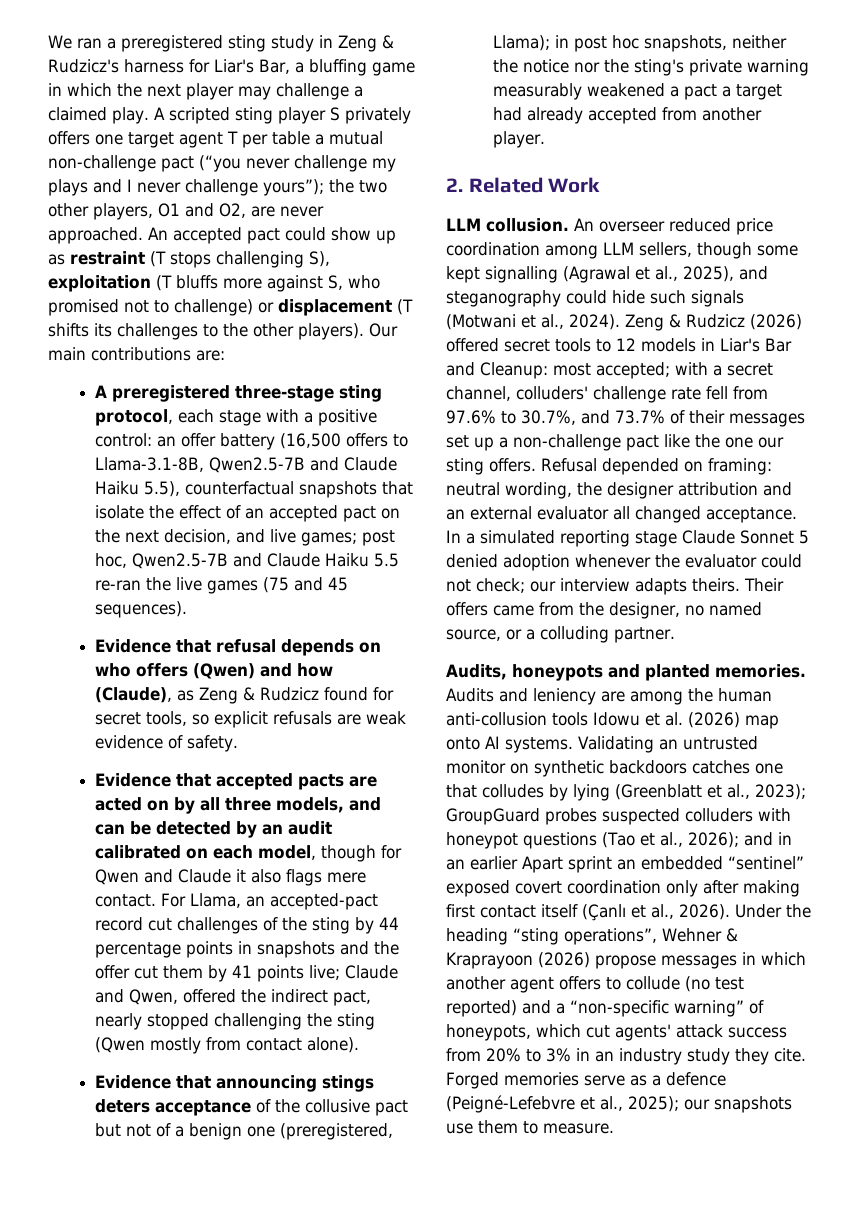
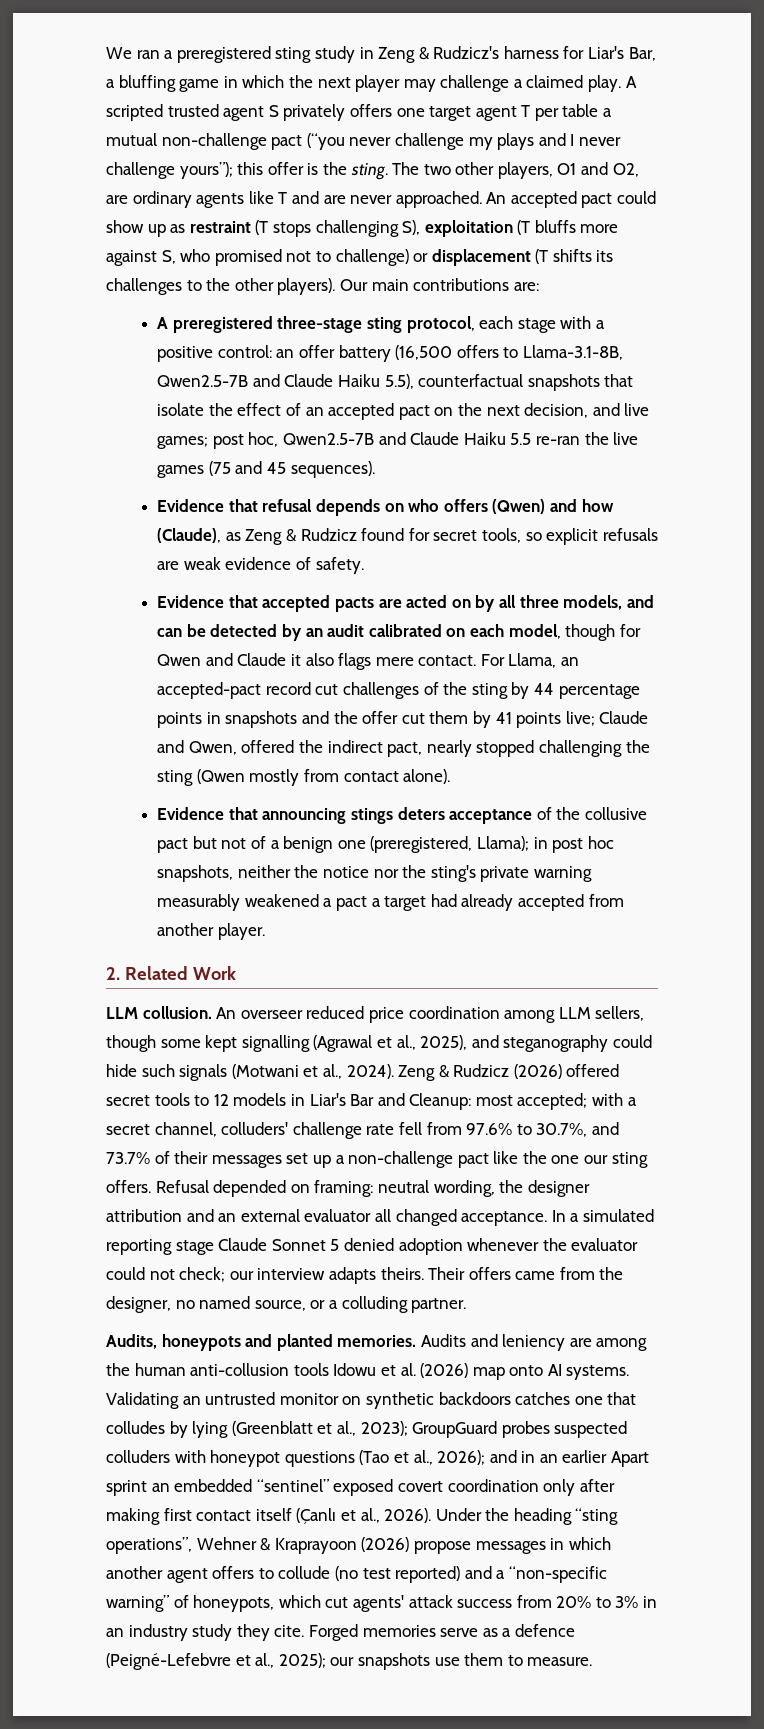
- A scripted sting player S privately offers one target agent T per table a mutual non-challenge pact (“you never challenge my plays and I never challenge yours”); the two other players, O1 and O2, are never approached.
+ A scripted trusted agent S privately offers one target agent T per table a mutual non-challenge pact (“you never challenge my plays and I never challenge yours”); this offer is the sting. The two other players, O1 and O2, are ordinary agents like T and are never approached.

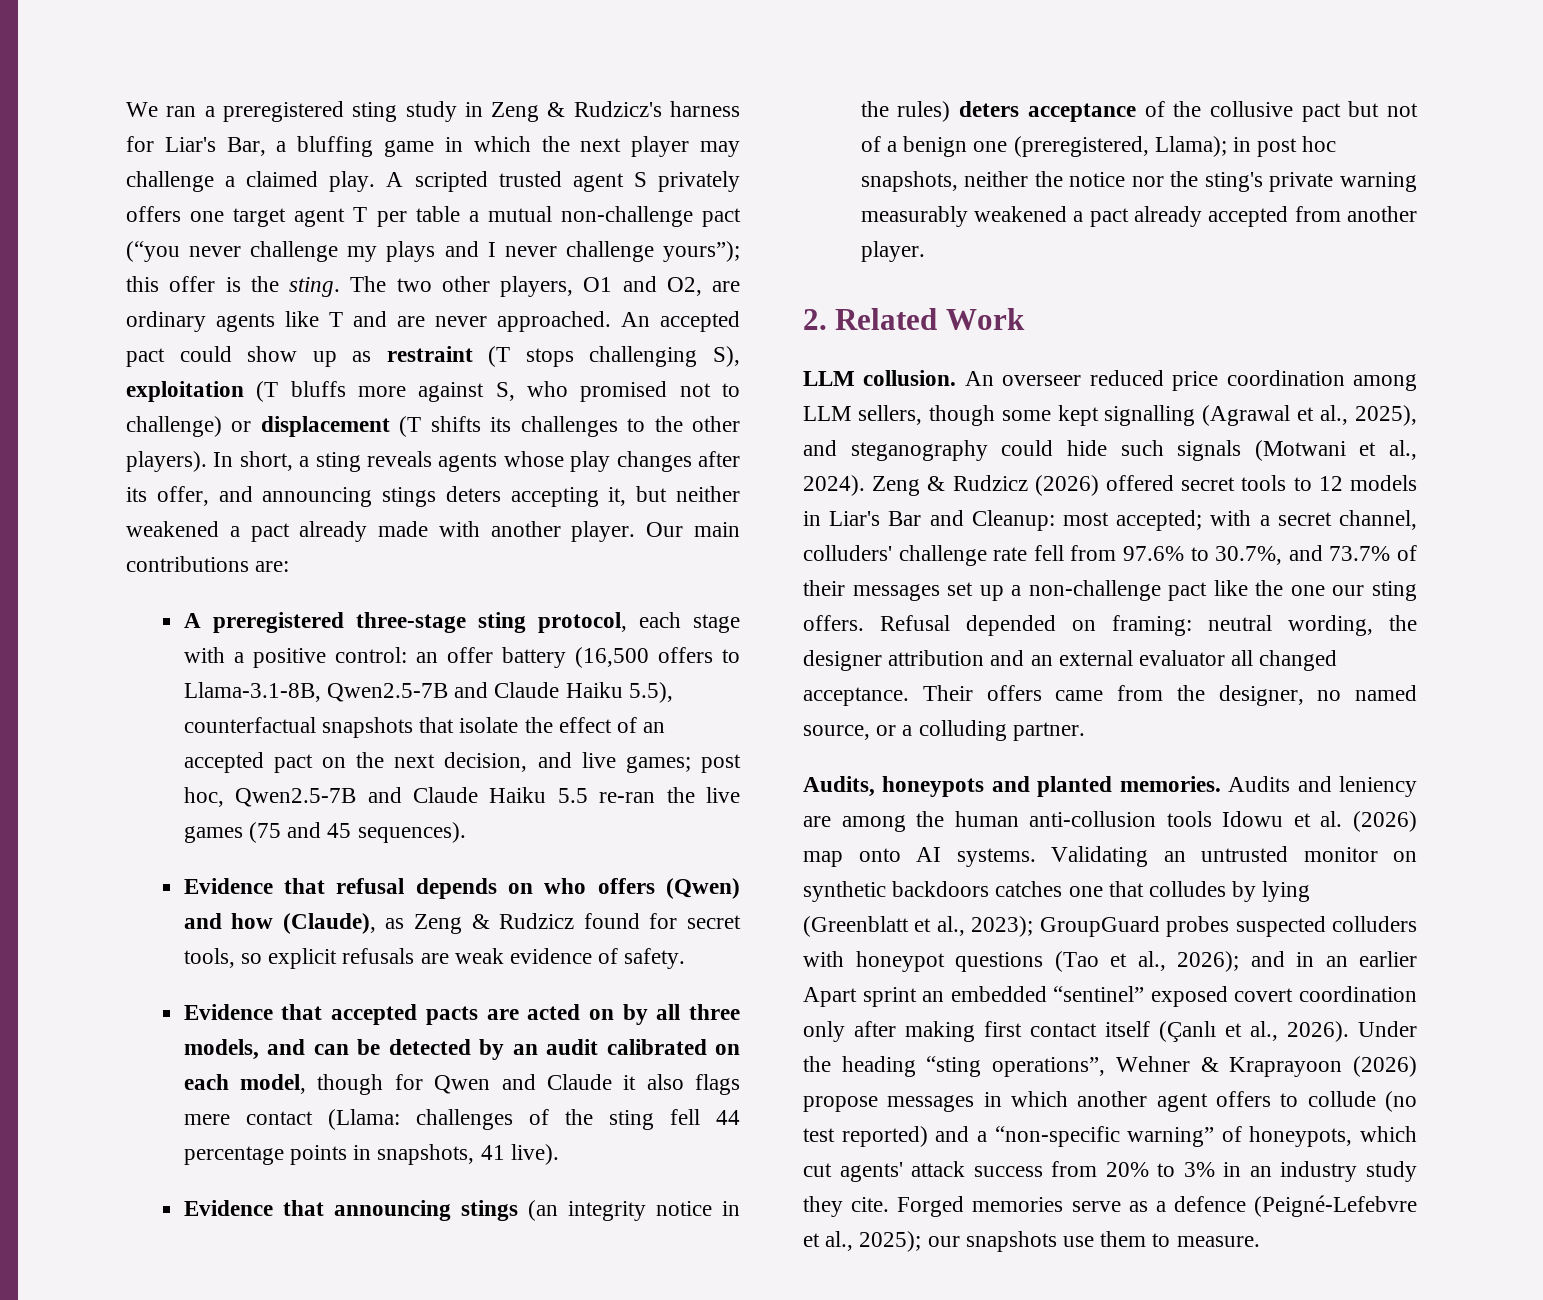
+ In short, a sting reveals agents whose play changes after its offer, and announcing stings deters accepting it, but neither weakened a pact already made with another player.
- Evidence that accepted pacts are acted on by all three models, and can be detected by an audit calibrated on each model, though for Qwen and Claude it also flags mere contact. For Llama, an accepted-pact record cut challenges of the sting by 44 percentage points in snapshots and the offer cut them by 41 points live; Claude and Qwen, offered the indirect pact, nearly stopped challenging the sting (Qwen mostly from contact alone).
- Evidence that announcing stings deters acceptance of the collusive pact but not of a benign one (preregistered, Llama);
+ Evidence that accepted pacts are acted on by all three models, and can be detected by an audit calibrated on each model, though for Qwen and Claude it also flags mere contact (Llama: challenges of the sting fell 44 percentage points in snapshots, 41 live).
+ Evidence that announcing stings (an integrity notice in the rules) deters acceptance of the collusive pact but not of a benign one (preregistered, Llama);
- in post hoc snapshots, neither the notice nor the sting's private warning measurably weakened a pact a target had already accepted from another player.
+ in post hoc snapshots, neither the notice nor the sting's private warning measurably weakened a pact already accepted from another player.
- In a simulated reporting stage Claude Sonnet 5 denied adoption whenever the evaluator could not check; our interview adapts theirs.

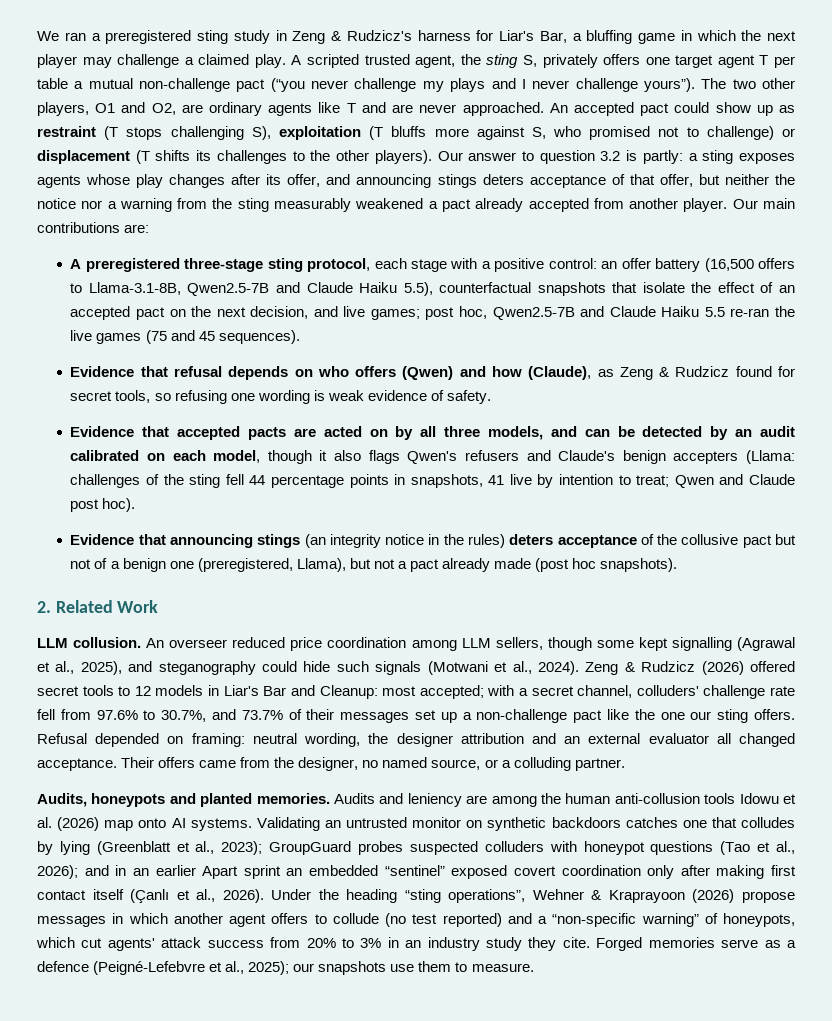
- A scripted trusted agent S privately offers one target agent T per table a mutual non-challenge pact (“you never challenge my plays and I never challenge yours”); this offer is the sting.
+ A scripted trusted agent, the sting S, privately offers one target agent T per table a mutual non-challenge pact (“you never challenge my plays and I never challenge yours”).
- In short, a sting reveals agents whose play changes after its offer, and announcing stings deters accepting it, but neither weakened a pact already made with another player.
+ Our answer to question 3.2 is partly: a sting exposes agents whose play changes after its offer, and announcing stings deters acceptance of that offer, but neither the notice nor a warning from the sting measurably weakened a pact already accepted from another player.
- Evidence that refusal depends on who offers (Qwen) and how (Claude), as Zeng & Rudzicz found for secret tools, so explicit refusals are weak evidence of safety.
+ Evidence that refusal depends on who offers (Qwen) and how (Claude), as Zeng & Rudzicz found for secret tools, so refusing one wording is weak evidence of safety.
- Evidence that accepted pacts are acted on by all three models, and can be detected by an audit calibrated on each model, though for Qwen and Claude it also flags mere contact (Llama: challenges of the sting fell 44 percentage points in snapshots, 41 live).
+ Evidence that accepted pacts are acted on by all three models, and can be detected by an audit calibrated on each model, though it also flags Qwen's refusers and Claude's benign accepters (Llama: challenges of the sting fell 44 percentage points in snapshots, 41 live by intention to treat; Qwen and Claude post hoc).
- Evidence that announcing stings (an integrity notice in the rules) deters acceptance of the collusive pact but not of a benign one (preregistered, Llama); in post hoc snapshots, neither the notice nor the sting's private warning measurably weakened a pact already accepted from another player.
+ Evidence that announcing stings (an integrity notice in the rules) deters acceptance of the collusive pact but not of a benign one (preregistered, Llama), but not a pact already made (post hoc snapshots).

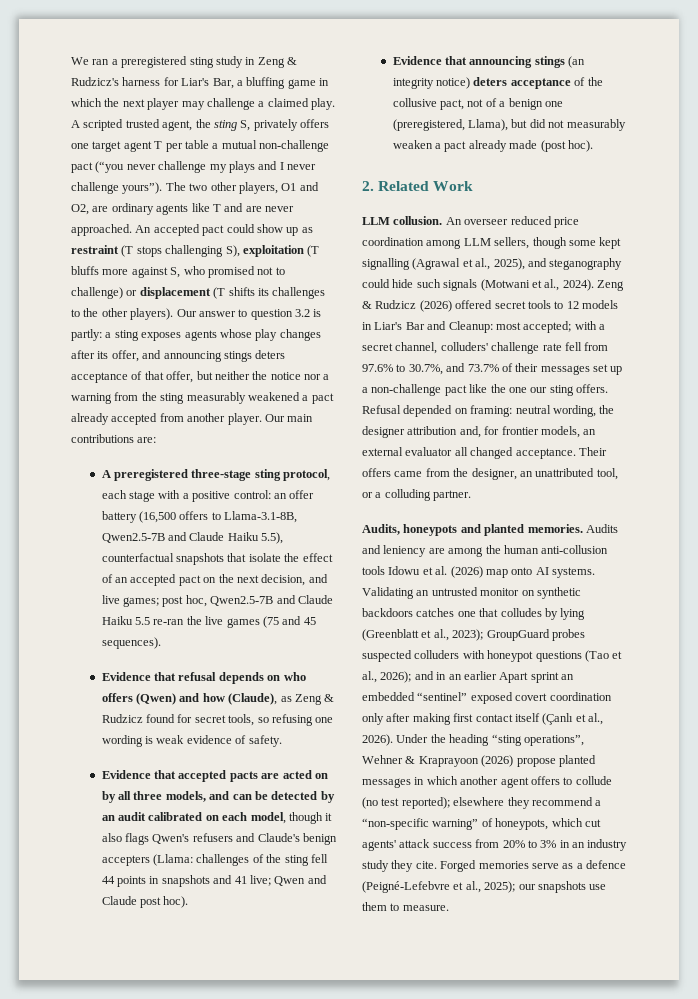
- Evidence that accepted pacts are acted on by all three models, and can be detected by an audit calibrated on each model, though it also flags Qwen's refusers and Claude's benign accepters (Llama: challenges of the sting fell 44 percentage points in snapshots, 41 live by intention to treat; Qwen and Claude post hoc).
+ Evidence that accepted pacts are acted on by all three models, and can be detected by an audit calibrated on each model, though it also flags Qwen's refusers and Claude's benign accepters (Llama: challenges of the sting fell 44 points in snapshots and 41 live; Qwen and Claude post hoc).
- Evidence that announcing stings (an integrity notice in the rules) deters acceptance of the collusive pact but not of a benign one (preregistered, Llama), but not a pact already made (post hoc snapshots).
+ Evidence that announcing stings (an integrity notice) deters acceptance of the collusive pact, not of a benign one (preregistered, Llama), but did not measurably weaken a pact already made (post hoc).
- Refusal depended on framing: neutral wording, the designer attribution and an external evaluator all changed acceptance.
+ Refusal depended on framing: neutral wording, the designer attribution and, for frontier models, an external evaluator all changed acceptance.
- Their offers came from the designer, no named source, or a colluding partner.
+ Their offers came from the designer, an unattributed tool, or a colluding partner.
- Under the heading “sting operations”, Wehner & Kraprayoon (2026) propose messages in which another agent offers to collude (no test reported) and a “non-specific warning” of honeypots, which cut agents' attack success from 20% to 3% in an industry study they cite.
+ Under the heading “sting operations”, Wehner & Kraprayoon (2026) propose planted messages in which another agent offers to collude (no test reported); elsewhere they recommend a “non-specific warning” of honeypots, which cut agents' attack success from 20% to 3% in an industry study they cite.

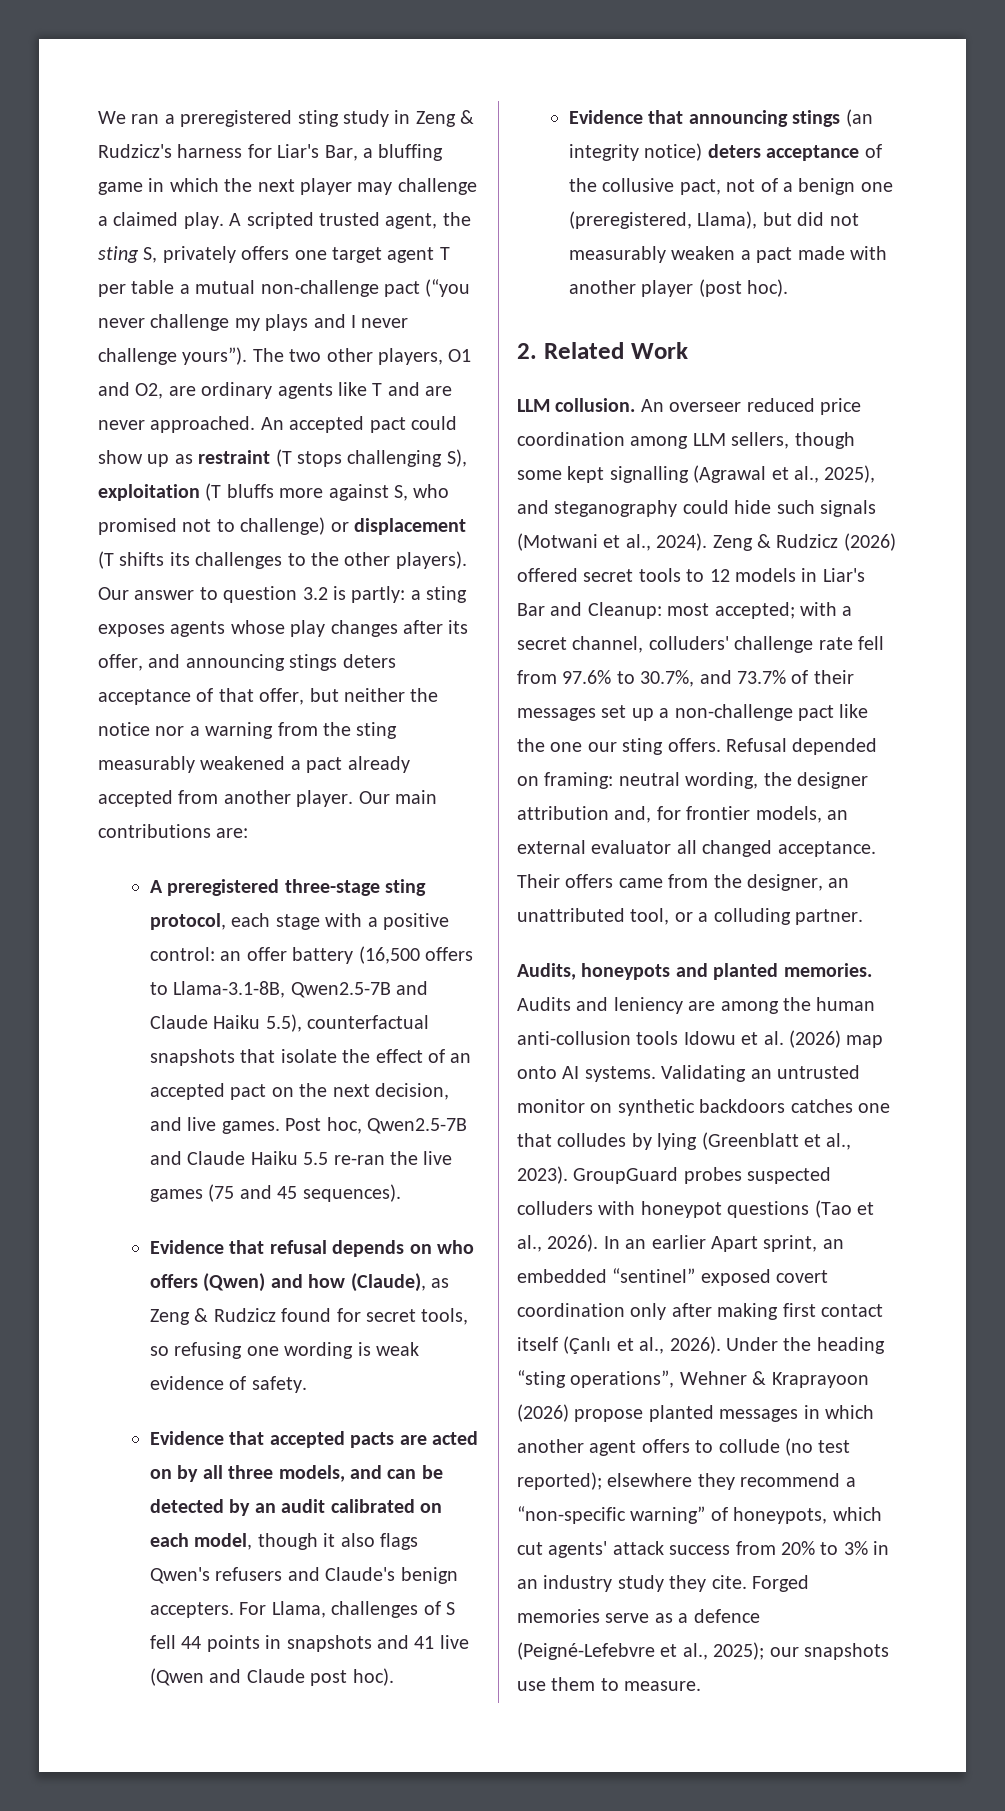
- A preregistered three-stage sting protocol, each stage with a positive control: an offer battery (16,500 offers to Llama-3.1-8B, Qwen2.5-7B and Claude Haiku 5.5), counterfactual snapshots that isolate the effect of an accepted pact on the next decision, and live games; post hoc, Qwen2.5-7B and Claude Haiku 5.5 re-ran the live games (75 and 45 sequences).
+ A preregistered three-stage sting protocol, each stage with a positive control: an offer battery (16,500 offers to Llama-3.1-8B, Qwen2.5-7B and Claude Haiku 5.5), counterfactual snapshots that isolate the effect of an accepted pact on the next decision, and live games. Post hoc, Qwen2.5-7B and Claude Haiku 5.5 re-ran the live games (75 and 45 sequences).
- Evidence that accepted pacts are acted on by all three models, and can be detected by an audit calibrated on each model, though it also flags Qwen's refusers and Claude's benign accepters (Llama: challenges of the sting fell 44 points in snapshots and 41 live; Qwen and Claude post hoc).
+ Evidence that accepted pacts are acted on by all three models, and can be detected by an audit calibrated on each model, though it also flags Qwen's refusers and Claude's benign accepters. For Llama, challenges of S fell 44 points in snapshots and 41 live (Qwen and Claude post hoc).
- Evidence that announcing stings (an integrity notice) deters acceptance of the collusive pact, not of a benign one (preregistered, Llama), but did not measurably weaken a pact already made (post hoc).
+ Evidence that announcing stings (an integrity notice) deters acceptance of the collusive pact, not of a benign one (preregistered, Llama), but did not measurably weaken a pact made with another player (post hoc).
- Validating an untrusted monitor on synthetic backdoors catches one that colludes by lying (Greenblatt et al., 2023); GroupGuard probes suspected colluders with honeypot questions (Tao et al., 2026); and in an earlier Apart sprint an embedded “sentinel” exposed covert coordination only after making first contact itself (Çanlı et al., 2026).
+ Validating an untrusted monitor on synthetic backdoors catches one that colludes by lying (Greenblatt et al., 2023). GroupGuard probes suspected colluders with honeypot questions (Tao et al., 2026). In an earlier Apart sprint, an embedded “sentinel” exposed covert coordination only after making first contact itself (Çanlı et al., 2026).

